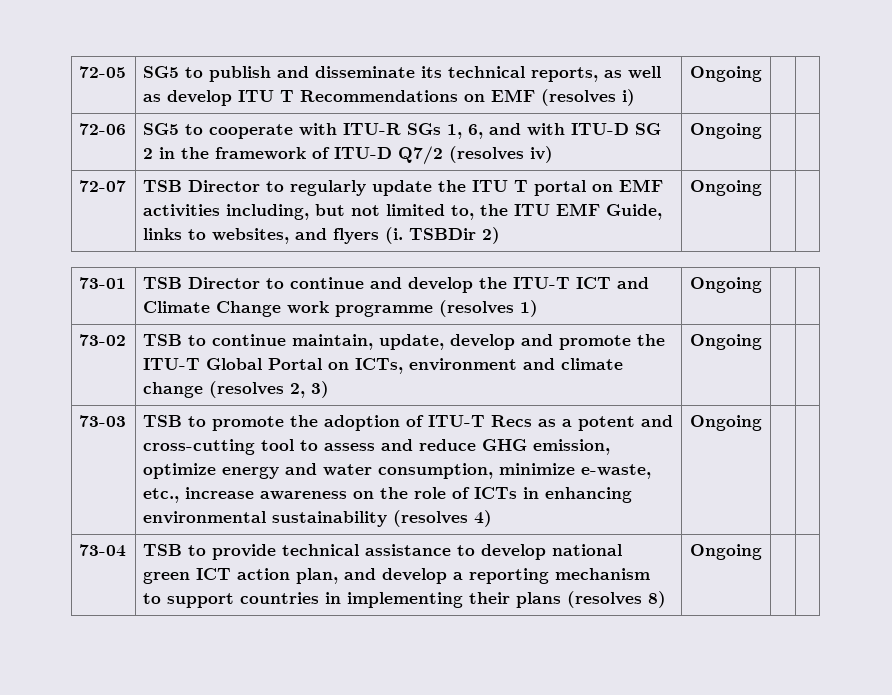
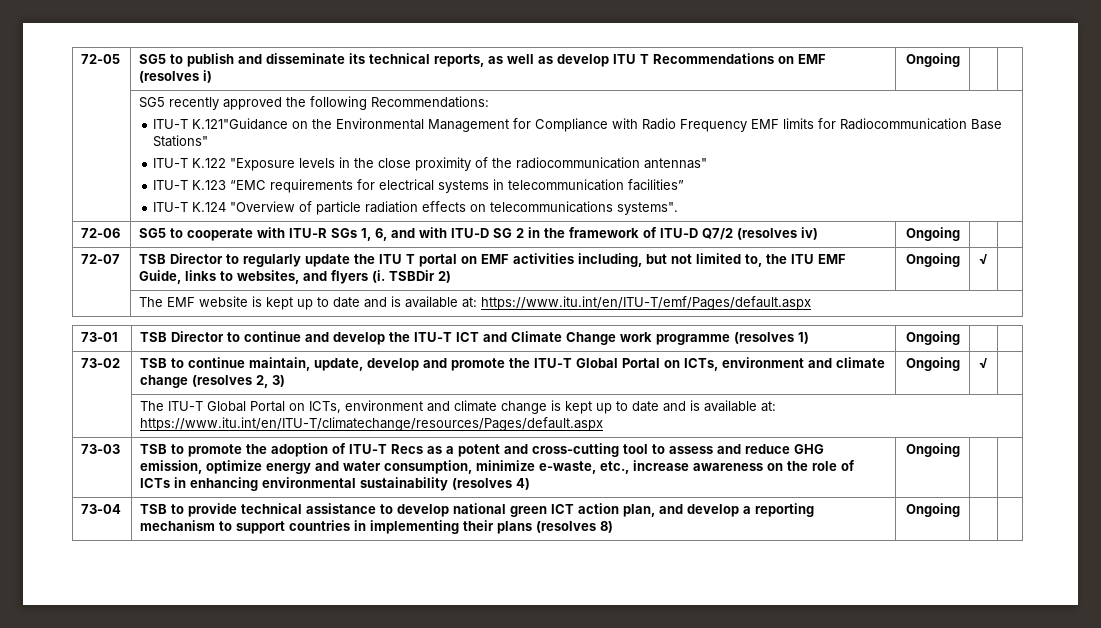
+ SG5 recently approved the following Recommendations:
+ ITU-T K.121"Guidance on the Environmental Management for Compliance with Radio Frequency EMF limits for Radiocommunication Base Stations"
+ ITU-T K.122 "Exposure levels in the close proximity of the radiocommunication antennas"
+ ITU-T K.123 “EMC requirements for electrical systems in telecommunication facilities”
+ ITU-T K.124 "Overview of particle radiation effects on telecommunications systems".
- 72-07 | TSB Director to regularly update the ITU T portal on EMF activities including, but not limited to, the ITU EMF Guide, links to websites, and flyers (i. TSBDir 2) | Ongoing | |
+ 72-07 | TSB Director to regularly update the ITU T portal on EMF activities including, but not limited to, the ITU EMF Guide, links to websites, and flyers (i. TSBDir 2) | Ongoing | √ |
+ | The EMF website is kept up to date and is available at: https://www.itu.int/en/ITU-T/emf/Pages/default.aspx
- 73-02 | TSB to continue maintain, update, develop and promote the ITU-T Global Portal on ICTs, environment and climate change (resolves 2, 3) | Ongoing | |
+ 73-02 | TSB to continue maintain, update, develop and promote the ITU-T Global Portal on ICTs, environment and climate change (resolves 2, 3) | Ongoing | √ |
+ | The ITU-T Global Portal on ICTs, environment and climate change is kept up to date and is available at: https://www.itu.int/en/ITU-T/climatechange/resources/Pages/default.aspx

